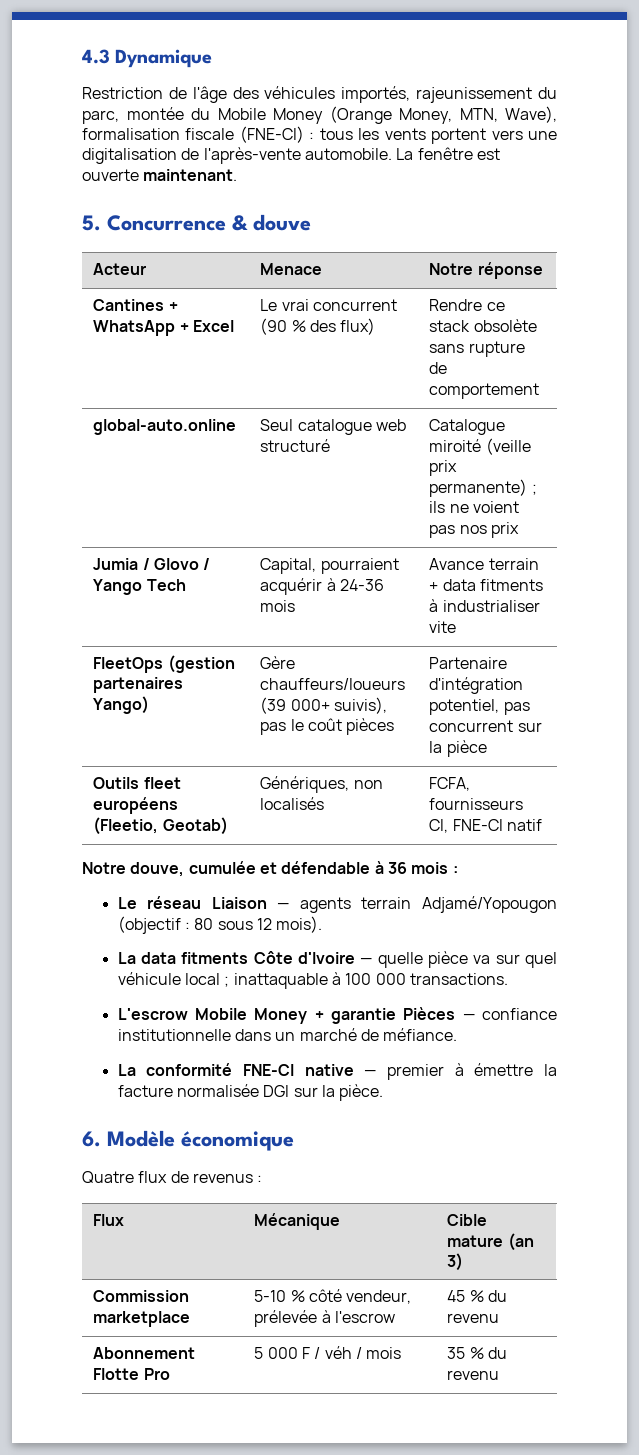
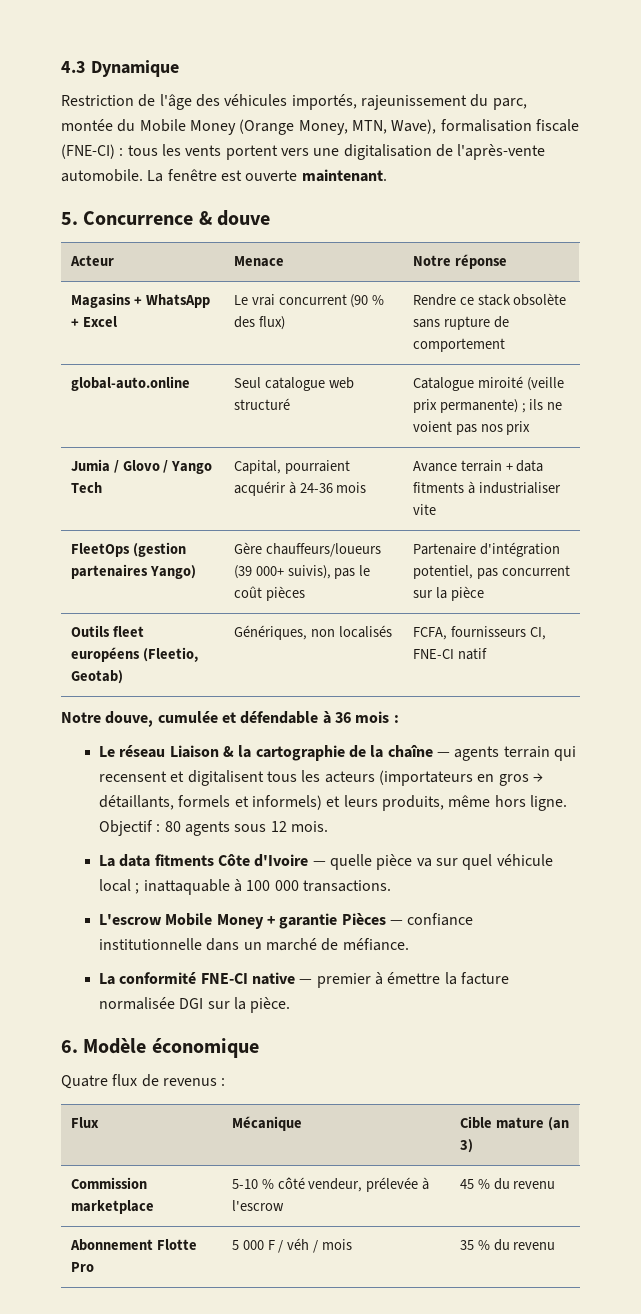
- Cantines + WhatsApp + Excel | Le vrai concurrent (90 % des flux) | Rendre ce stack obsolète sans rupture de comportement
+ Magasins + WhatsApp + Excel | Le vrai concurrent (90 % des flux) | Rendre ce stack obsolète sans rupture de comportement
- Le réseau Liaison — agents terrain Adjamé/Yopougon (objectif : 80 sous 12 mois).
+ Le réseau Liaison & la cartographie de la chaîne — agents terrain qui recensent et digitalisent tous les acteurs (importateurs en gros → détaillants, formels et informels) et leurs produits, même hors ligne. Objectif : 80 agents sous 12 mois.

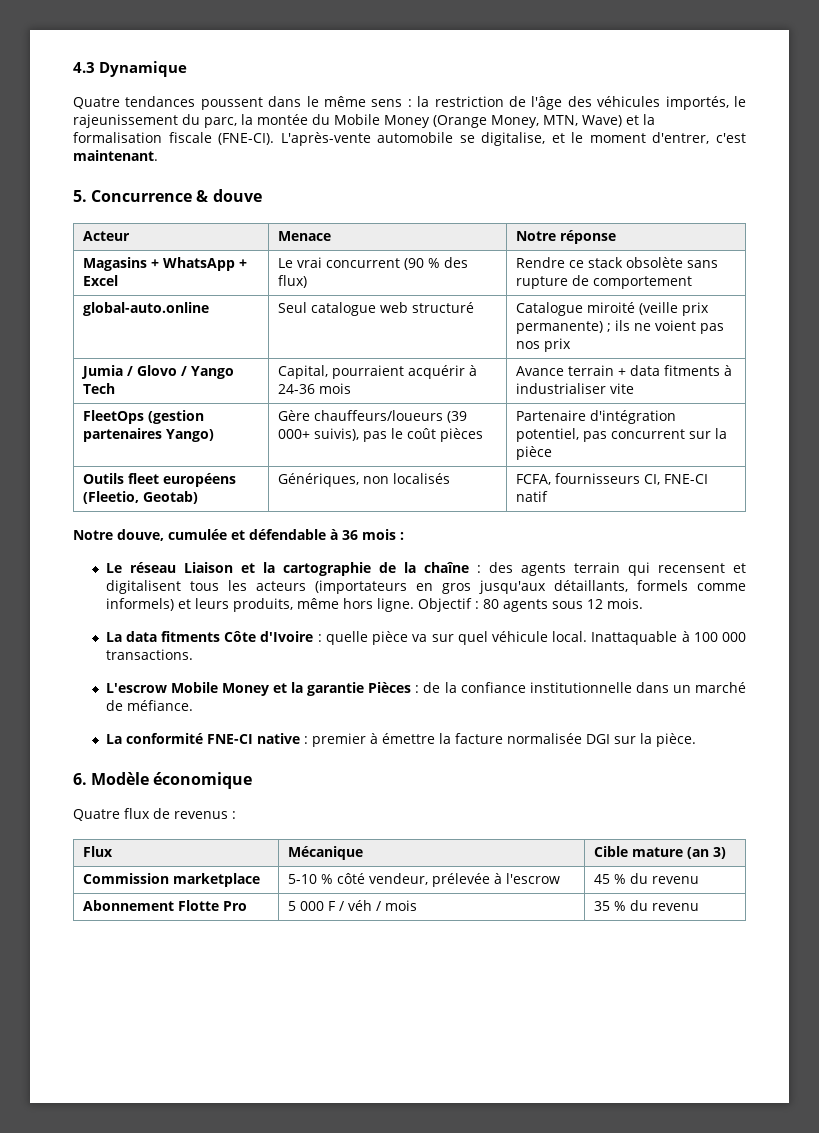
- Restriction de l'âge des véhicules importés, rajeunissement du parc, montée du Mobile Money (Orange Money, MTN, Wave), formalisation fiscale (FNE-CI) : tous les vents portent vers une digitalisation de l'après-vente automobile. La fenêtre est ouverte maintenant.
+ Quatre tendances poussent dans le même sens : la restriction de l'âge des véhicules importés, le rajeunissement du parc, la montée du Mobile Money (Orange Money, MTN, Wave) et la formalisation fiscale (FNE-CI). L'après-vente automobile se digitalise, et le moment d'entrer, c'est maintenant.
- Le réseau Liaison & la cartographie de la chaîne — agents terrain qui recensent et digitalisent tous les acteurs (importateurs en gros → détaillants, formels et informels) et leurs produits, même hors ligne.
+ Le réseau Liaison et la cartographie de la chaîne : des agents terrain qui recensent et digitalisent tous les acteurs (importateurs en gros jusqu'aux détaillants, formels comme informels) et leurs produits, même hors ligne.
- La data fitments Côte d'Ivoire — quelle pièce va sur quel véhicule local ; inattaquable à 100 000 transactions.
+ La data fitments Côte d'Ivoire : quelle pièce va sur quel véhicule local. Inattaquable à 100 000 transactions.
- L'escrow Mobile Money + garantie Pièces — confiance institutionnelle dans un marché de méfiance.
+ L'escrow Mobile Money et la garantie Pièces : de la confiance institutionnelle dans un marché de méfiance.
- La conformité FNE-CI native — premier à émettre la facture normalisée DGI sur la pièce.
+ La conformité FNE-CI native : premier à émettre la facture normalisée DGI sur la pièce.

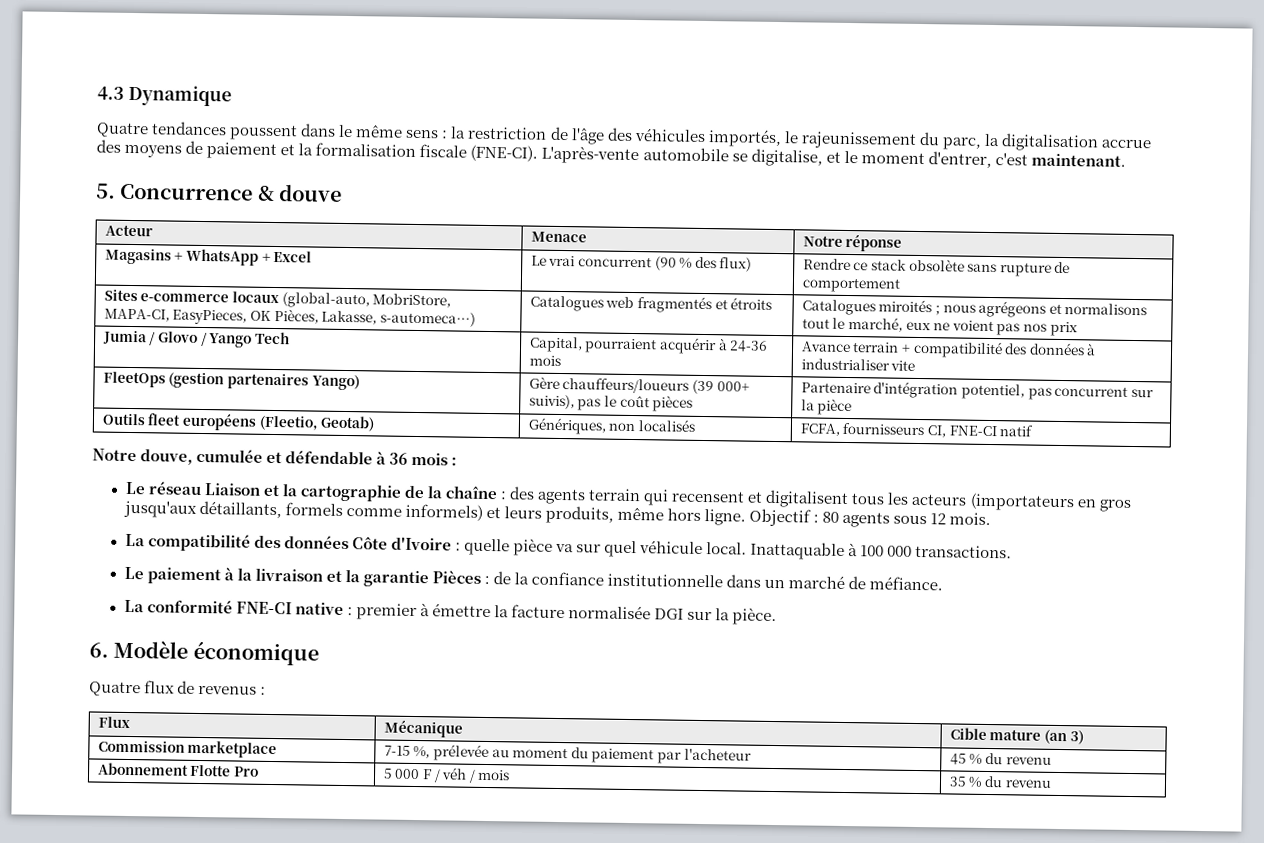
- Quatre tendances poussent dans le même sens : la restriction de l'âge des véhicules importés, le rajeunissement du parc, la montée du Mobile Money (Orange Money, MTN, Wave) et la formalisation fiscale (FNE-CI).
+ Quatre tendances poussent dans le même sens : la restriction de l'âge des véhicules importés, le rajeunissement du parc, la digitalisation accrue des moyens de paiement et la formalisation fiscale (FNE-CI).
- global-auto.online | Seul catalogue web structuré | Catalogue miroité (veille prix permanente) ; ils ne voient pas nos prix
+ Sites e-commerce locaux (global-auto, MobriStore, MAPA-CI, EasyPieces, OK Pièces, Lakasse, s-automeca…) | Catalogues web fragmentés et étroits | Catalogues miroités ; nous agrégeons et normalisons tout le marché, eux ne voient pas nos prix
- Jumia / Glovo / Yango Tech | Capital, pourraient acquérir à 24-36 mois | Avance terrain + data fitments à industrialiser vite
+ Jumia / Glovo / Yango Tech | Capital, pourraient acquérir à 24-36 mois | Avance terrain + compatibilité des données à industrialiser vite
- La data fitments Côte d'Ivoire : quelle pièce va sur quel véhicule local.
+ La compatibilité des données Côte d'Ivoire : quelle pièce va sur quel véhicule local.
- L'escrow Mobile Money et la garantie Pièces : de la confiance institutionnelle dans un marché de méfiance.
+ Le paiement à la livraison et la garantie Pièces : de la confiance institutionnelle dans un marché de méfiance.
- Commission marketplace | 5-10 % côté vendeur, prélevée à l'escrow | 45 % du revenu
+ Commission marketplace | 7-15 %, prélevée au moment du paiement par l'acheteur | 45 % du revenu

